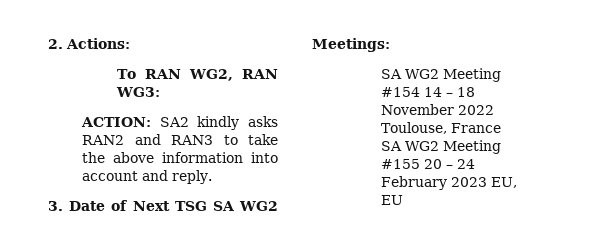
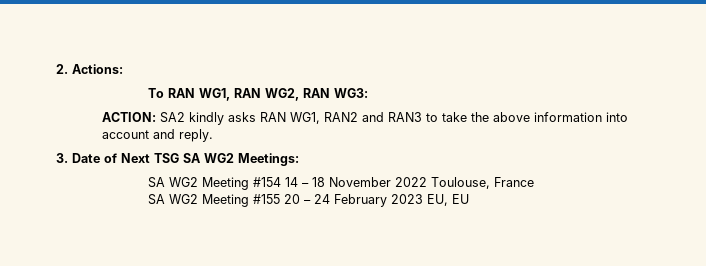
- To RAN WG2, RAN WG3:
+ To RAN WG1, RAN WG2, RAN WG3:
- ACTION: SA2 kindly asks RAN2 and RAN3 to take the above information into account and reply.
+ ACTION: SA2 kindly asks RAN WG1, RAN2 and RAN3 to take the above information into account and reply.

